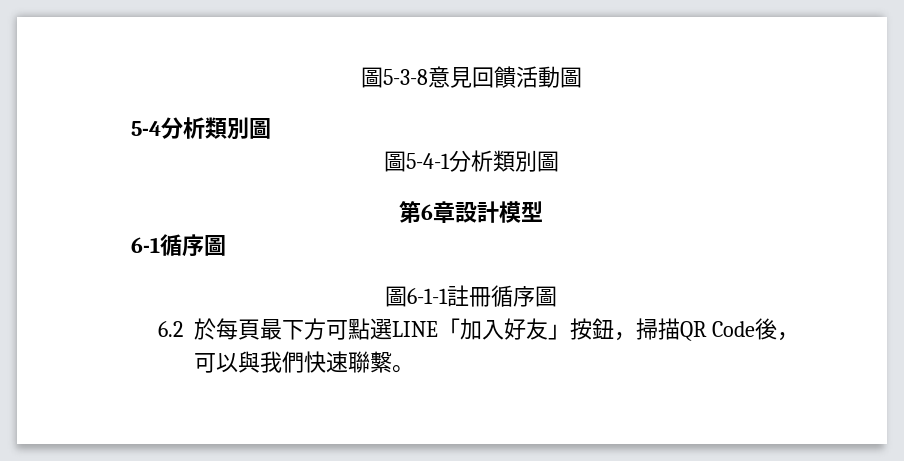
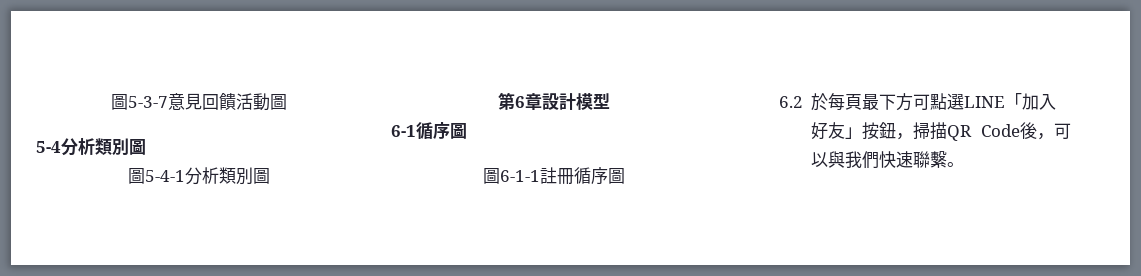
- 圖5-3-8意見回饋活動圖
+ 圖5-3-7意見回饋活動圖

